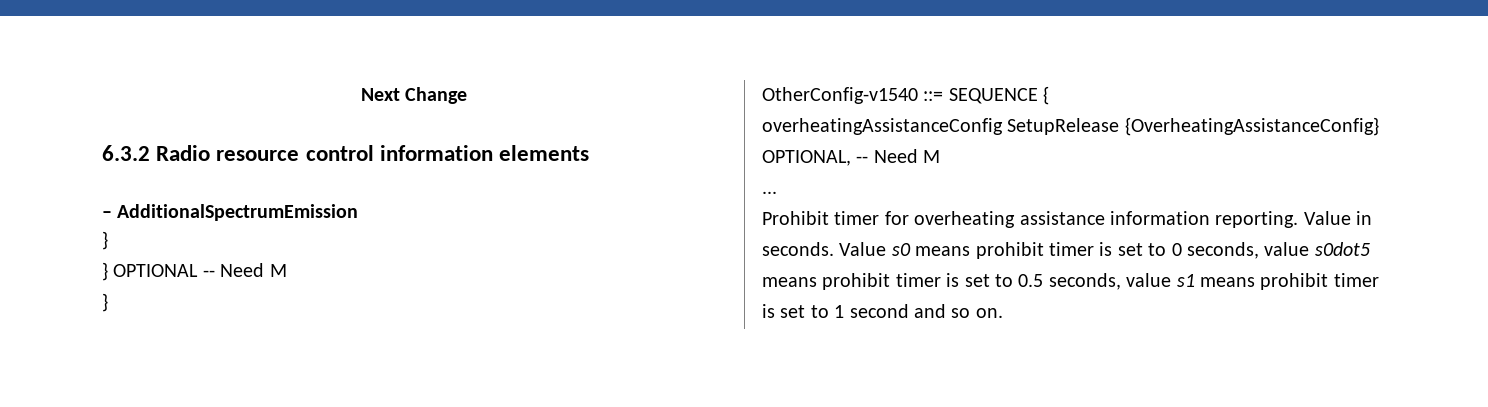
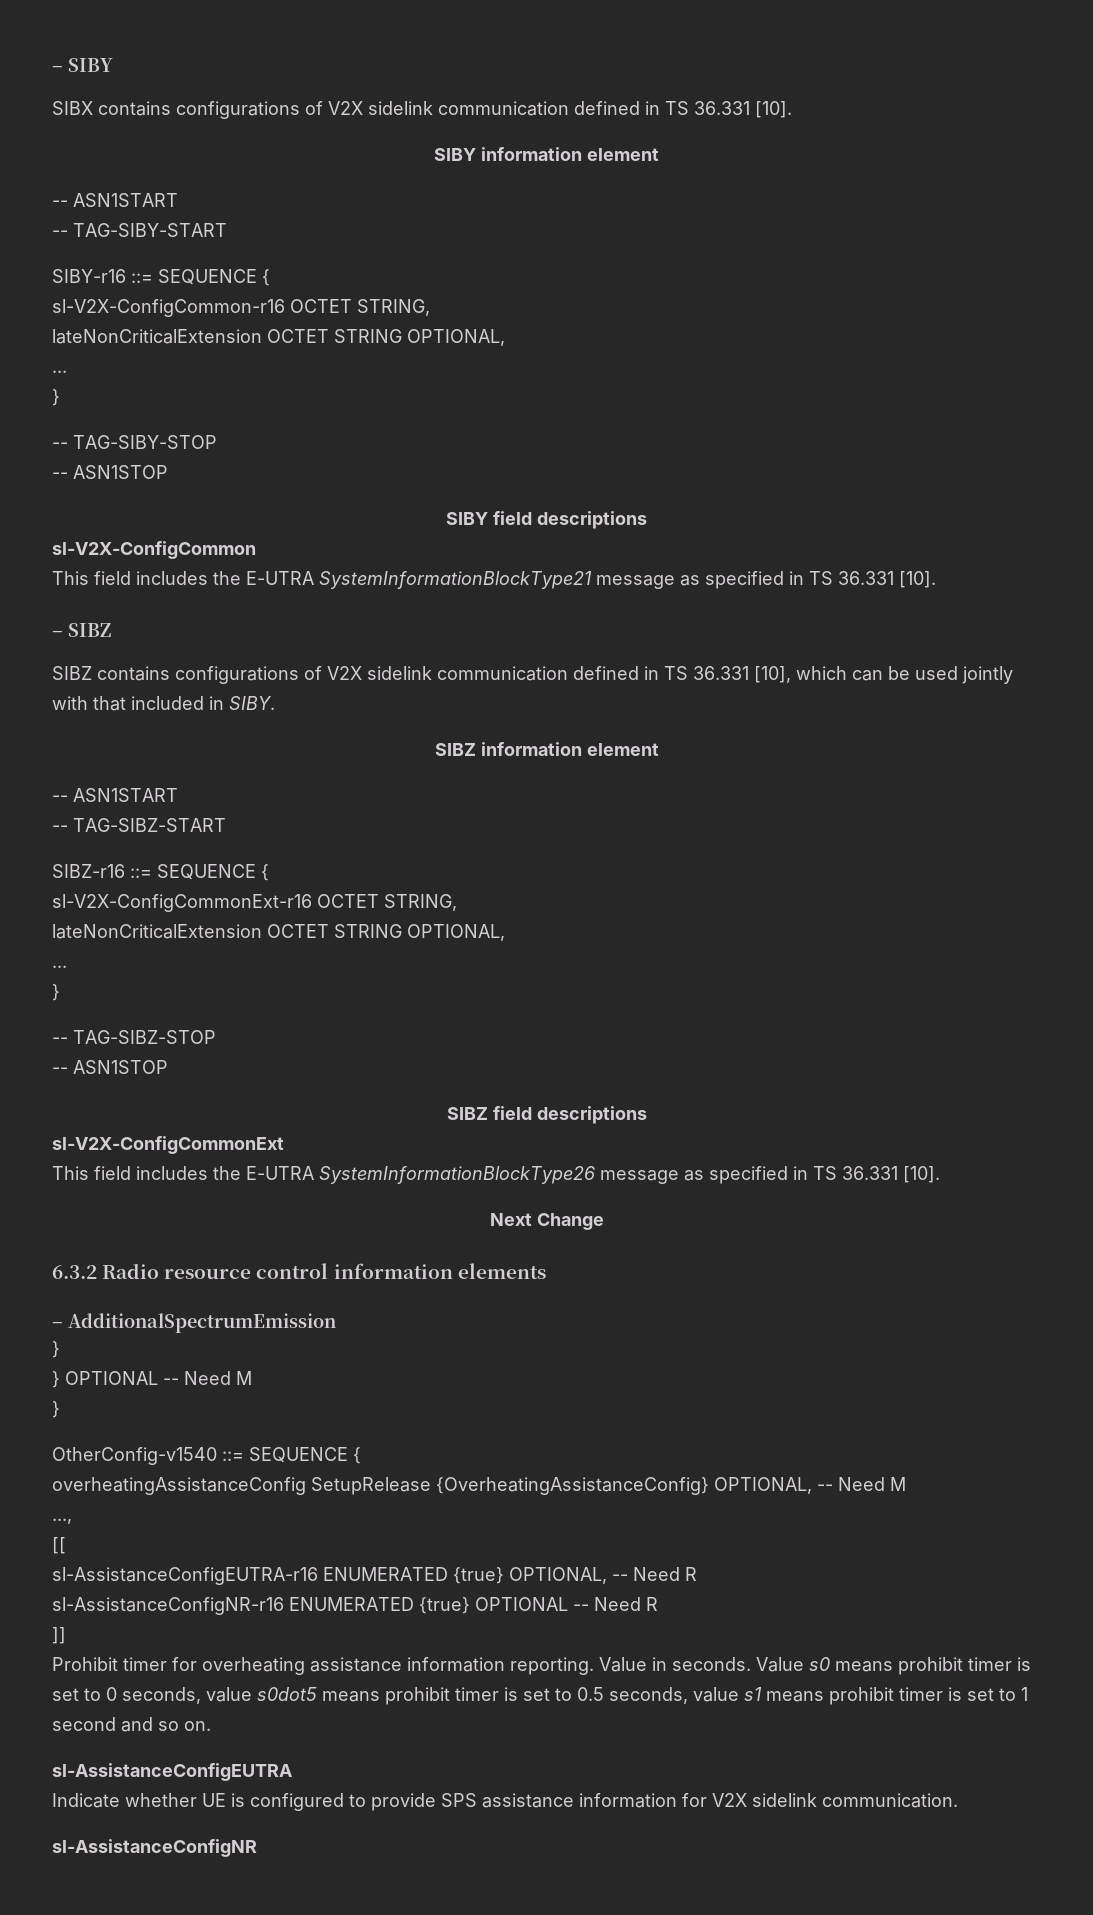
+ – SIBY
+ SIBX contains configurations of V2X sidelink communication defined in TS 36.331 [10].
+ SIBY information element
+ -- ASN1START
+ -- TAG-SIBY-START
+ SIBY-r16 ::= SEQUENCE {
+ sl-V2X-ConfigCommon-r16 OCTET STRING,
+ lateNonCriticalExtension OCTET STRING OPTIONAL,
+ ...
+ }
+ -- TAG-SIBY-STOP
+ -- ASN1STOP
+ SIBY field descriptions
+ sl-V2X-ConfigCommon
+ This field includes the E-UTRA SystemInformationBlockType21 message as specified in TS 36.331 [10].
+ – SIBZ
+ SIBZ contains configurations of V2X sidelink communication defined in TS 36.331 [10], which can be used jointly with that included in SIBY.
+ SIBZ information element
+ -- ASN1START
+ -- TAG-SIBZ-START
+ SIBZ-r16 ::= SEQUENCE {
+ sl-V2X-ConfigCommonExt-r16 OCTET STRING,
+ lateNonCriticalExtension OCTET STRING OPTIONAL,
+ ...
+ }
+ -- TAG-SIBZ-STOP
+ -- ASN1STOP
+ SIBZ field descriptions
+ sl-V2X-ConfigCommonExt
+ This field includes the E-UTRA SystemInformationBlockType26 message as specified in TS 36.331 [10].
- ...
+ ...,
+ [[
+ sl-AssistanceConfigEUTRA-r16 ENUMERATED {true} OPTIONAL, -- Need R
+ sl-AssistanceConfigNR-r16 ENUMERATED {true} OPTIONAL -- Need R
+ ]]
+ sl-AssistanceConfigEUTRA
+ Indicate whether UE is configured to provide SPS assistance information for V2X sidelink communication.
+ sl-AssistanceConfigNR

